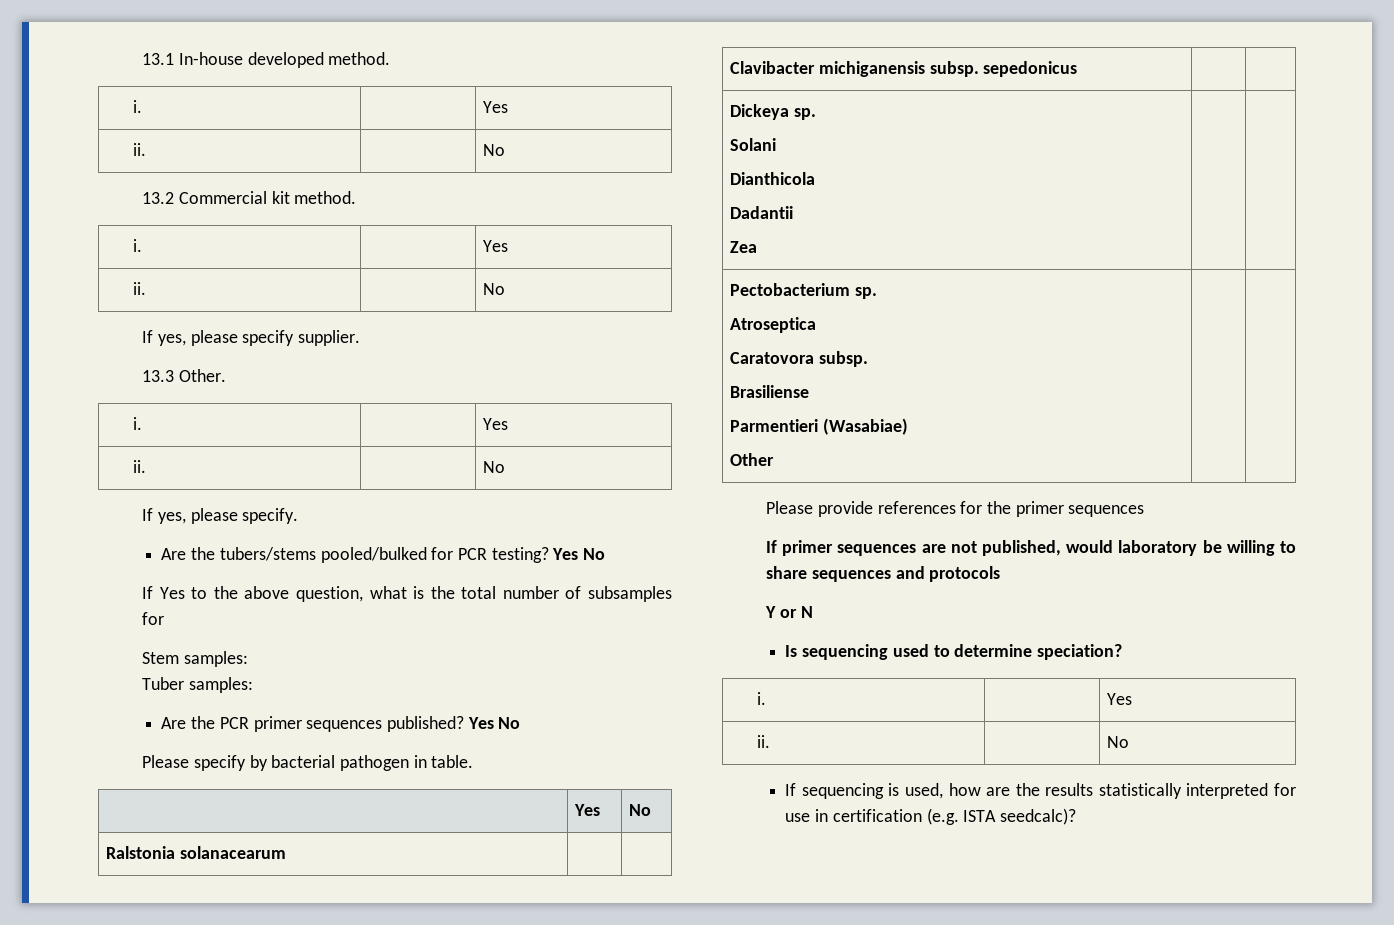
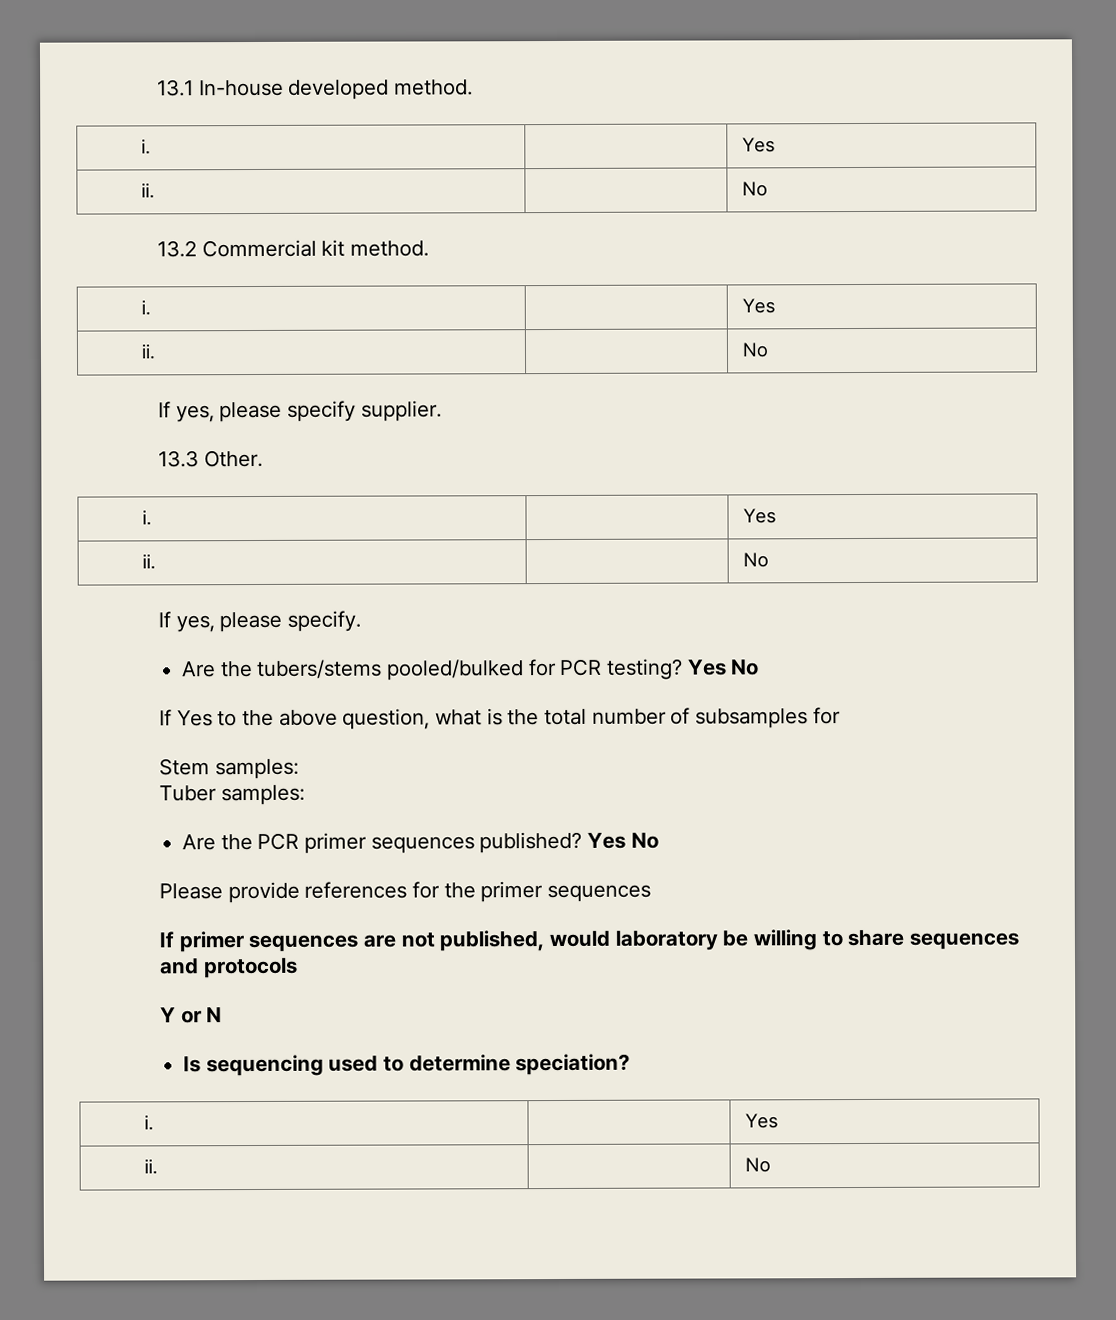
- Please specify by bacterial pathogen in table.
- | Yes | No
- Ralstonia solanacearum | |
- Clavibacter michiganensis subsp. sepedonicus | |
- Dickeya sp.
- Solani
- Dianthicola
- Dadantii
- Zea | |
- Pectobacterium sp.
- Atroseptica
- Caratovora subsp.
- Brasiliense
- Parmentieri (Wasabiae)
- Other | |
- If sequencing is used, how are the results statistically interpreted for use in certification (e.g. ISTA seedcalc)?

